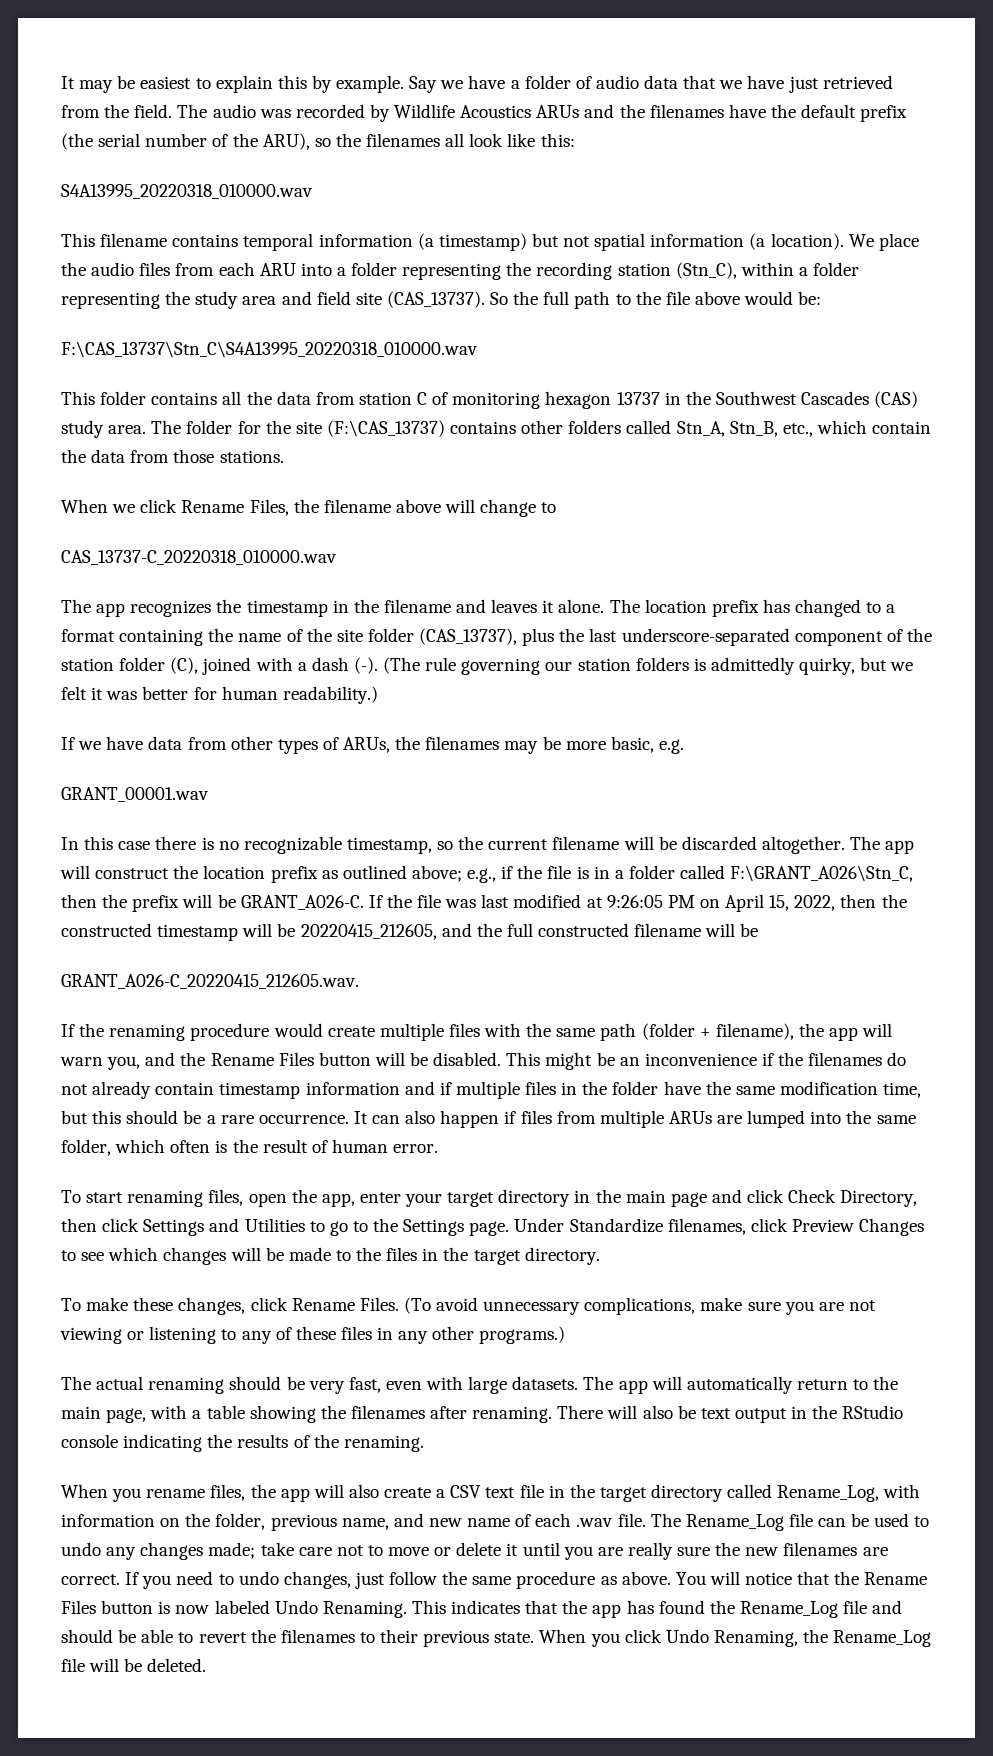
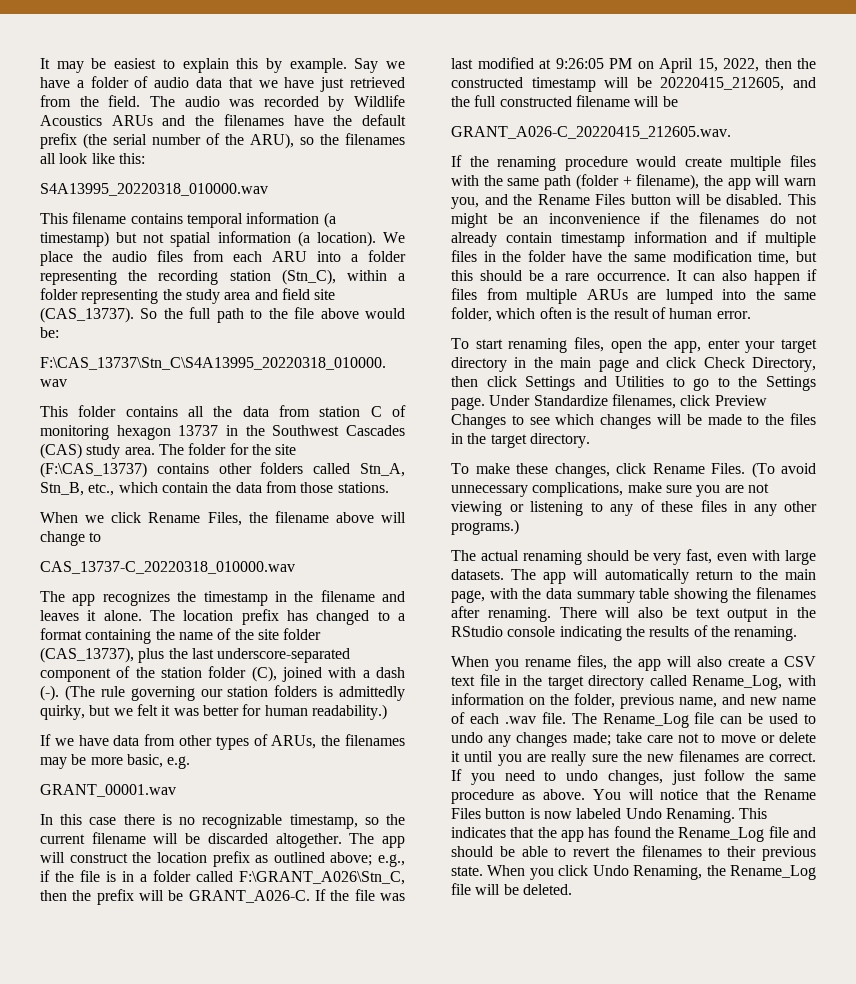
- The app will automatically return to the main page, with a table showing the filenames after renaming.
+ The app will automatically return to the main page, with the data summary table showing the filenames after renaming.

